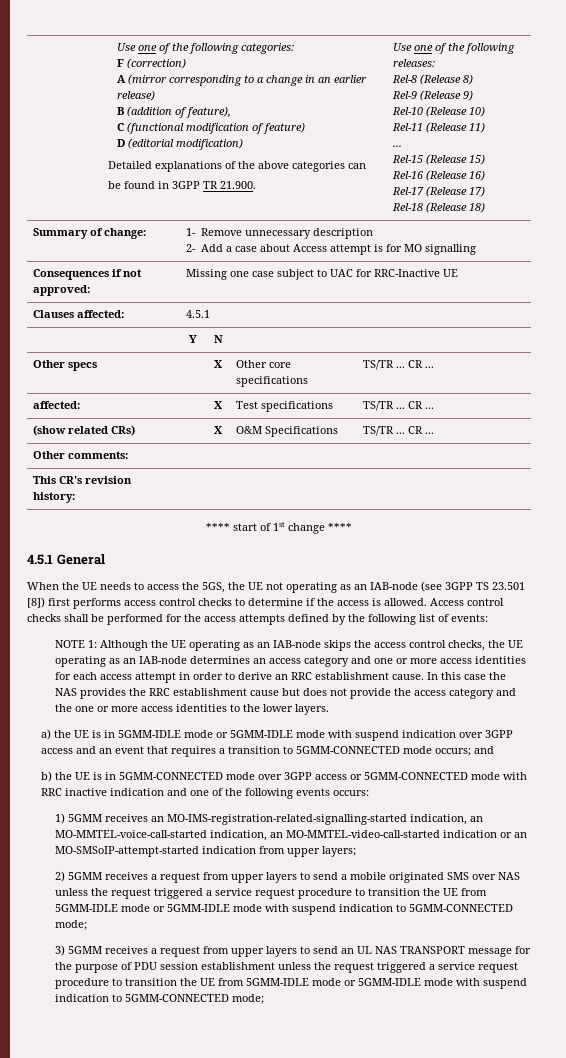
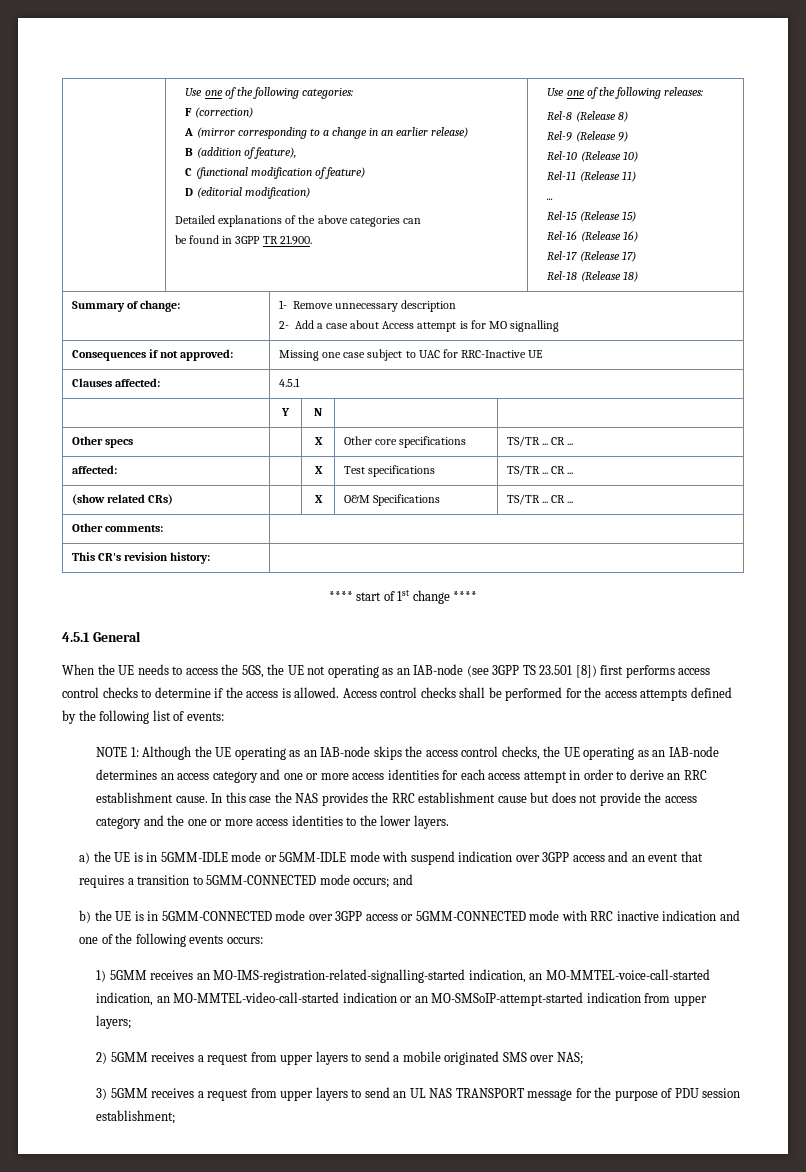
- 2) 5GMM receives a request from upper layers to send a mobile originated SMS over NAS unless the request triggered a service request procedure to transition the UE from 5GMM-IDLE mode or 5GMM-IDLE mode with suspend indication to 5GMM-CONNECTED mode;
+ 2) 5GMM receives a request from upper layers to send a mobile originated SMS over NAS;
- 3) 5GMM receives a request from upper layers to send an UL NAS TRANSPORT message for the purpose of PDU session establishment unless the request triggered a service request procedure to transition the UE from 5GMM-IDLE mode or 5GMM-IDLE mode with suspend indication to 5GMM-CONNECTED mode;
+ 3) 5GMM receives a request from upper layers to send an UL NAS TRANSPORT message for the purpose of PDU session establishment;

